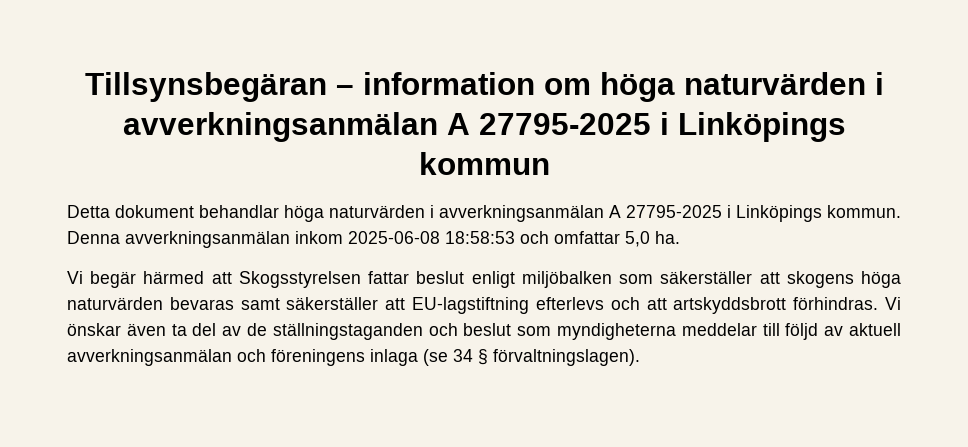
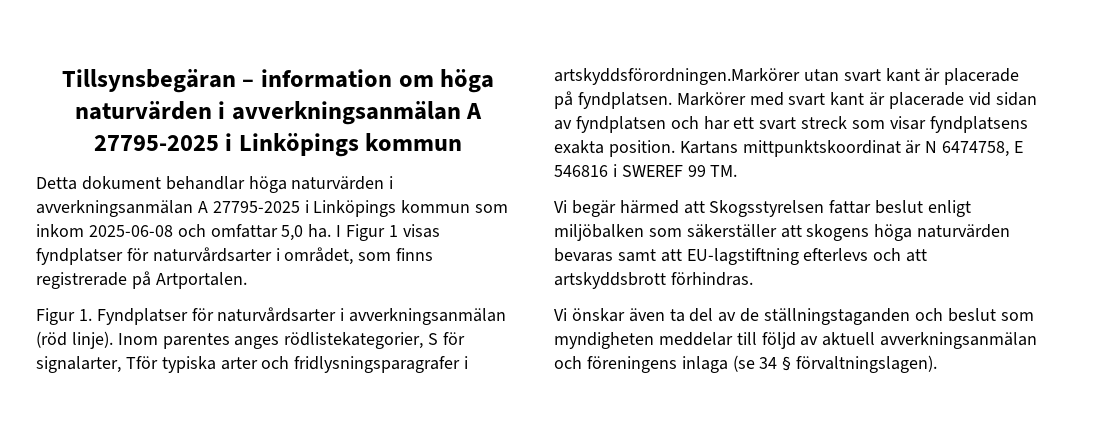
- Detta dokument behandlar höga naturvärden i avverkningsanmälan A 27795-2025 i Linköpings kommun. Denna avverkningsanmälan inkom 2025-06-08 18:58:53 och omfattar 5,0 ha.
+ Detta dokument behandlar höga naturvärden i avverkningsanmälan A 27795-2025 i Linköpings kommun som inkom 2025-06-08 och omfattar 5,0 ha. I Figur 1 visas fyndplatser för naturvårdsarter i området, som finns registrerade på Artportalen.
+ Figur 1. Fyndplatser för naturvårdsarter i avverkningsanmälan (röd linje). Inom parentes anges rödlistekategorier, S för signalarter, Tför typiska arter och fridlysningsparagrafer i artskyddsförordningen.Markörer utan svart kant är placerade på fyndplatsen. Markörer med svart kant är placerade vid sidan av fyndplatsen och har ett svart streck som visar fyndplatsens exakta position. Kartans mittpunktskoordinat är N 6474758, E 546816 i SWEREF 99 TM.
- Vi begär härmed att Skogsstyrelsen fattar beslut enligt miljöbalken som säkerställer att skogens höga naturvärden bevaras samt säkerställer att EU-lagstiftning efterlevs och att artskyddsbrott förhindras. Vi önskar även ta del av de ställningstaganden och beslut som myndigheterna meddelar till följd av aktuell avverkningsanmälan och föreningens inlaga (se 34 § förvaltningslagen).
+ Vi begär härmed att Skogsstyrelsen fattar beslut enligt miljöbalken som säkerställer att skogens höga naturvärden bevaras samt att EU-lagstiftning efterlevs och att artskyddsbrott förhindras.
+ Vi önskar även ta del av de ställningstaganden och beslut som myndigheten meddelar till följd av aktuell avverkningsanmälan och föreningens inlaga (se 34 § förvaltningslagen).

